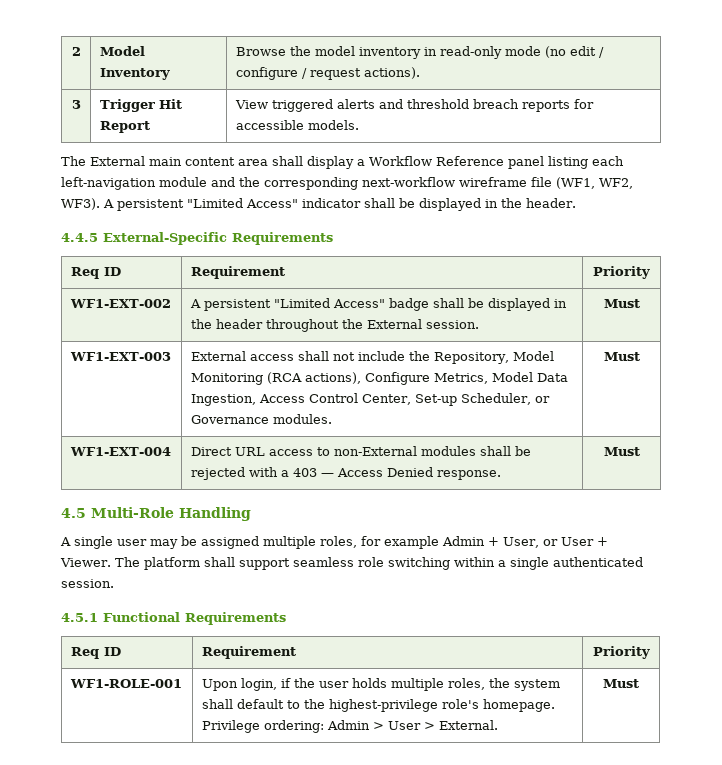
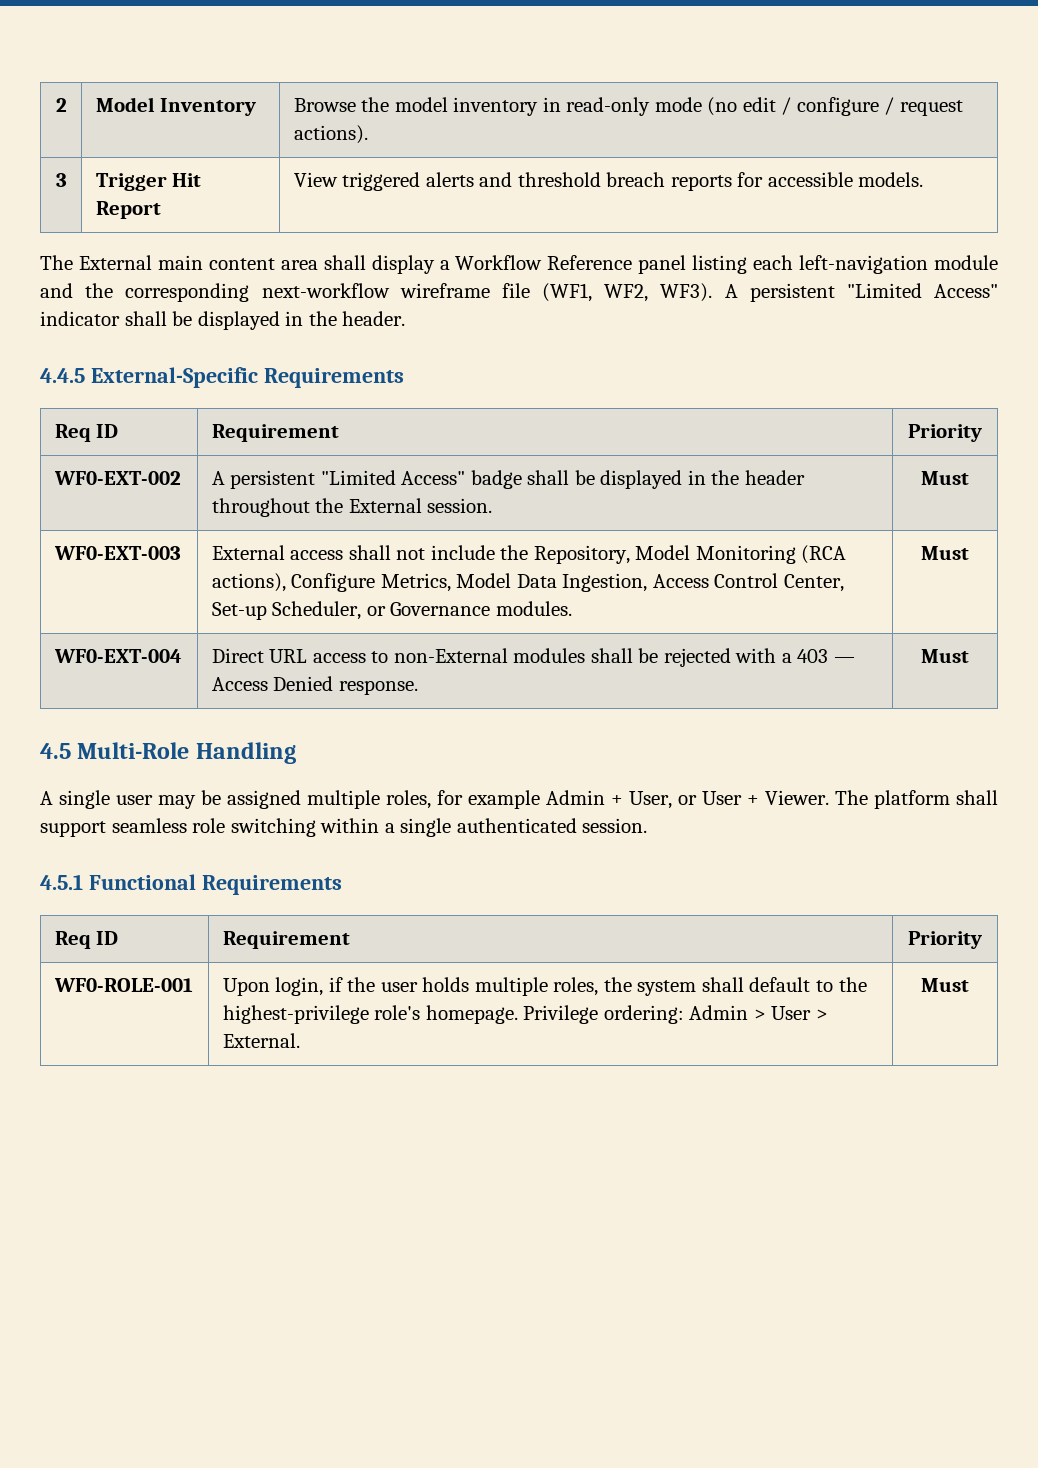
- WF1-EXT-002 | A persistent "Limited Access" badge shall be displayed in the header throughout the External session. | Must
+ WF0-EXT-002 | A persistent "Limited Access" badge shall be displayed in the header throughout the External session. | Must
- WF1-EXT-003 | External access shall not include the Repository, Model Monitoring (RCA actions), Configure Metrics, Model Data Ingestion, Access Control Center, Set-up Scheduler, or Governance modules. | Must
+ WF0-EXT-003 | External access shall not include the Repository, Model Monitoring (RCA actions), Configure Metrics, Model Data Ingestion, Access Control Center, Set-up Scheduler, or Governance modules. | Must
- WF1-EXT-004 | Direct URL access to non-External modules shall be rejected with a 403 — Access Denied response. | Must
+ WF0-EXT-004 | Direct URL access to non-External modules shall be rejected with a 403 — Access Denied response. | Must
- WF1-ROLE-001 | Upon login, if the user holds multiple roles, the system shall default to the highest-privilege role's homepage. Privilege ordering: Admin > User > External. | Must
+ WF0-ROLE-001 | Upon login, if the user holds multiple roles, the system shall default to the highest-privilege role's homepage. Privilege ordering: Admin > User > External. | Must

